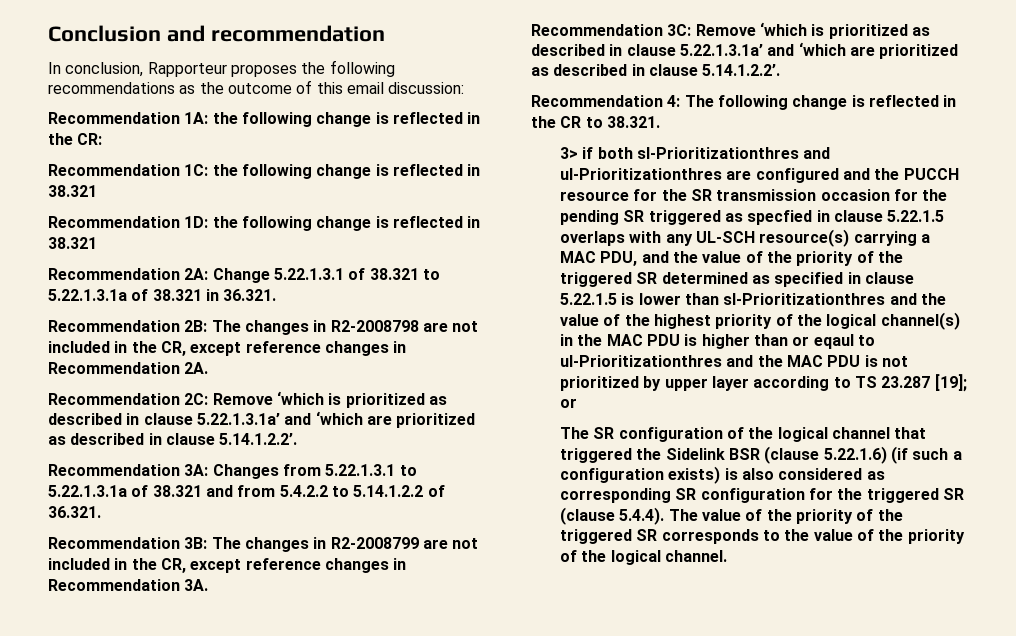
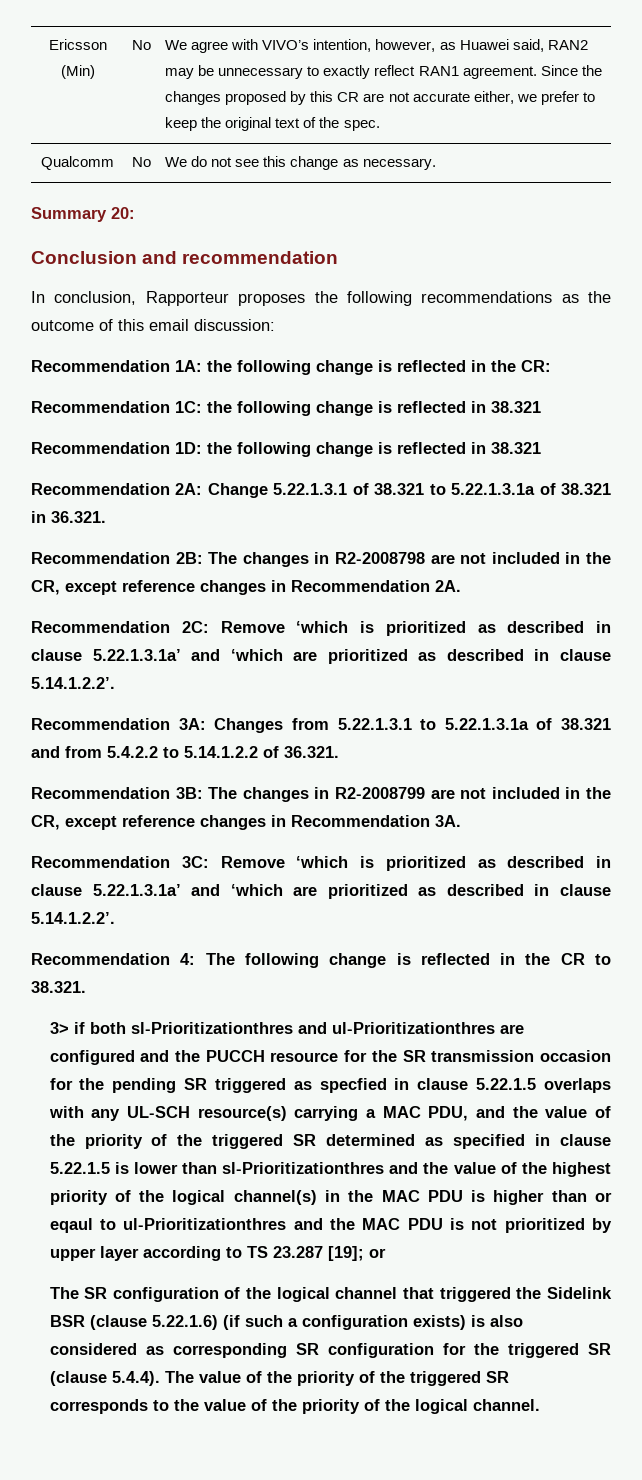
+ Ericsson (Min) | No | We agree with VIVO’s intention, however, as Huawei said, RAN2 may be unnecessary to exactly reflect RAN1 agreement. Since the changes proposed by this CR are not accurate either, we prefer to keep the original text of the spec.
+ Qualcomm | No | We do not see this change as necessary.
+ Summary 20:

